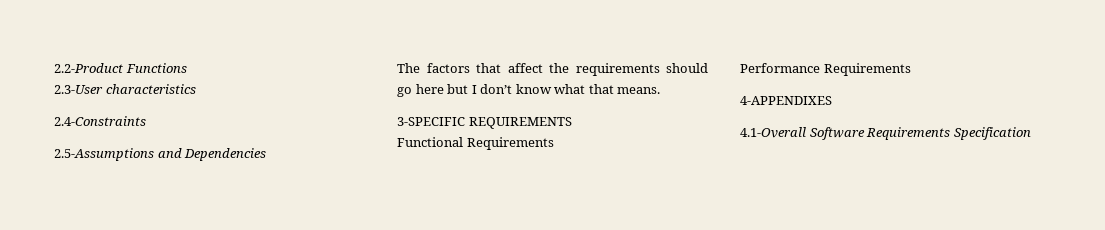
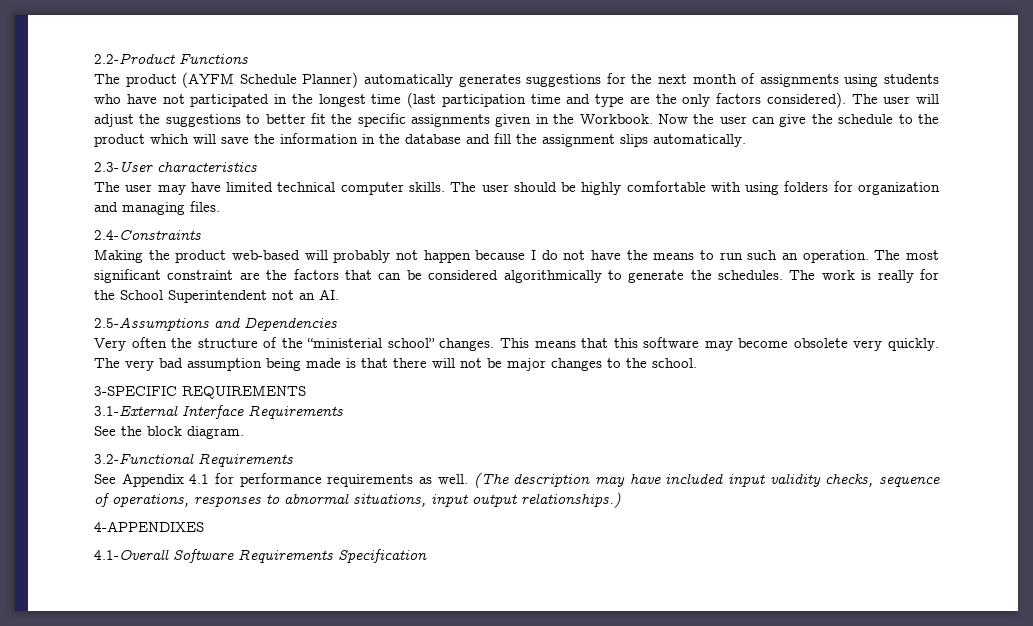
+ The product (AYFM Schedule Planner) automatically generates suggestions for the next month of assignments using students who have not participated in the longest time (last participation time and type are the only factors considered). The user will adjust the suggestions to better fit the specific assignments given in the Workbook. Now the user can give the schedule to the product which will save the information in the database and fill the assignment slips automatically.
  2.3-User characteristics
+ The user may have limited technical computer skills. The user should be highly comfortable with using folders for organization and managing files.
  2.4-Constraints
+ Making the product web-based will probably not happen because I do not have the means to run such an operation. The most significant constraint are the factors that can be considered algorithmically to generate the schedules. The work is really for the School Superintendent not an AI.
  2.5-Assumptions and Dependencies
- The factors that affect the requirements should go here but I don’t know what that means.
+ Very often the structure of the “ministerial school” changes. This means that this software may become obsolete very quickly. The very bad assumption being made is that there will not be major changes to the school.
- Functional Requirements
- Performance Requirements
+ 3.1-External Interface Requirements
+ See the block diagram.
+ 3.2-Functional Requirements
+ See Appendix 4.1 for performance requirements as well. (The description may have included input validity checks, sequence of operations, responses to abnormal situations, input output relationships.)

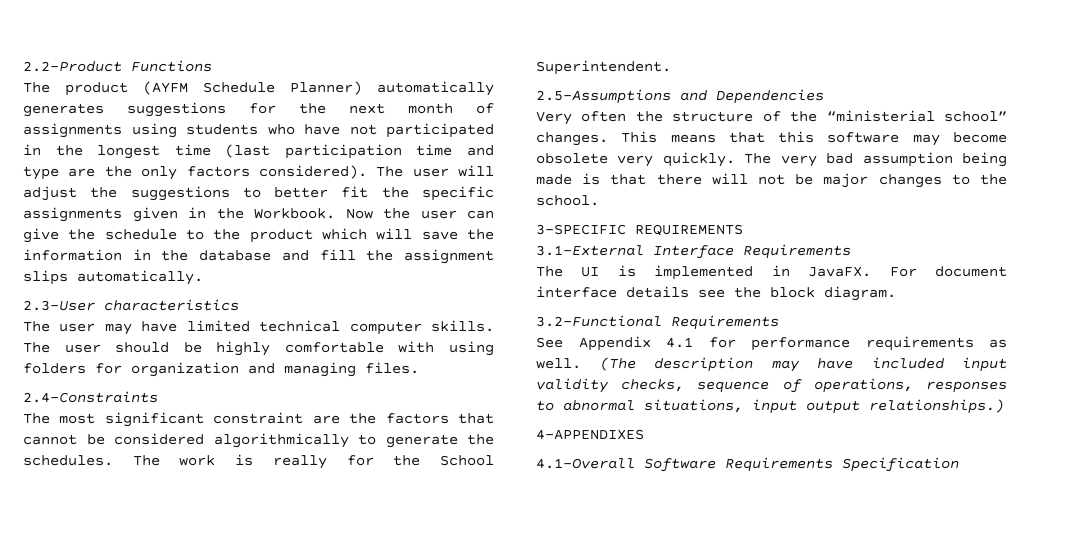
- Making the product web-based will probably not happen because I do not have the means to run such an operation. The most significant constraint are the factors that can be considered algorithmically to generate the schedules.
+ The most significant constraint are the factors that cannot be considered algorithmically to generate the schedules.
- The work is really for the School Superintendent not an AI.
+ The work is really for the School Superintendent.
- See the block diagram.
+ The UI is implemented in JavaFX. For document interface details see the block diagram.

